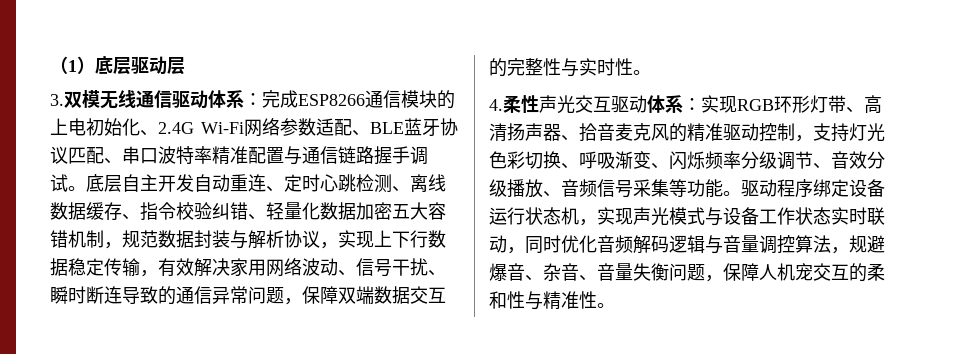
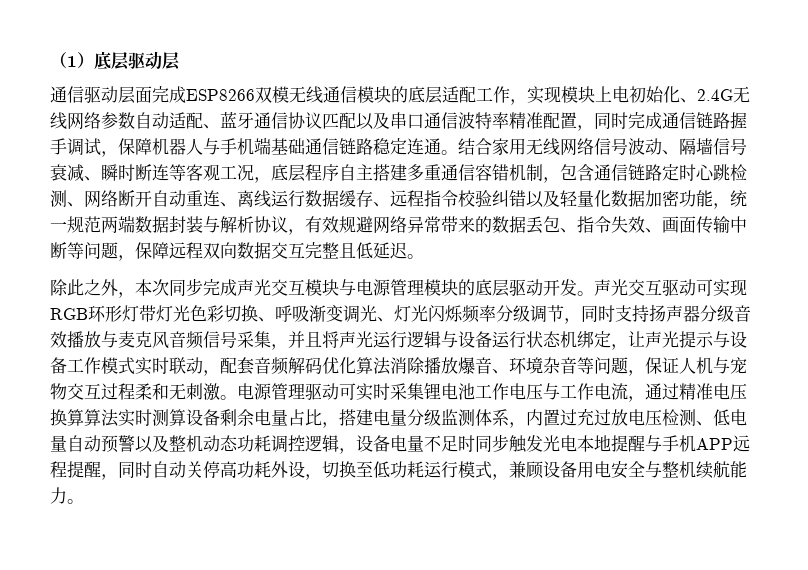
- 3.双模无线通信驱动体系：完成ESP8266通信模块的上电初始化、2.4G Wi-Fi网络参数适配、BLE蓝牙协议匹配、串口波特率精准配置与通信链路握手调试。底层自主开发自动重连、定时心跳检测、离线数据缓存、指令校验纠错、轻量化数据加密五大容错机制，规范数据封装与解析协议，实现上下行数据稳定传输，有效解决家用网络波动、信号干扰、瞬时断连导致的通信异常问题，保障双端数据交互的完整性与实时性。
- 4.柔性声光交互驱动体系：实现RGB环形灯带、高清扬声器、拾音麦克风的精准驱动控制，支持灯光色彩切换、呼吸渐变、闪烁频率分级调节、音效分级播放、音频信号采集等功能。驱动程序绑定设备运行状态机，实现声光模式与设备工作状态实时联动，同时优化音频解码逻辑与音量调控算法，规避爆音、杂音、音量失衡问题，保障人机宠交互的柔和性与精准性。
+ 通信驱动层面完成ESP8266双模无线通信模块的底层适配工作，实现模块上电初始化、2.4G无线网络参数自动适配、蓝牙通信协议匹配以及串口通信波特率精准配置，同时完成通信链路握手调试，保障机器人与手机端基础通信链路稳定连通。结合家用无线网络信号波动、隔墙信号衰减、瞬时断连等客观工况，底层程序自主搭建多重通信容错机制，包含通信链路定时心跳检测、网络断开自动重连、离线运行数据缓存、远程指令校验纠错以及轻量化数据加密功能，统一规范两端数据封装与解析协议，有效规避网络异常带来的数据丢包、指令失效、画面传输中断等问题，保障远程双向数据交互完整且低延迟。
+ 除此之外，本次同步完成声光交互模块与电源管理模块的底层驱动开发。声光交互驱动可实现RGB环形灯带灯光色彩切换、呼吸渐变调光、灯光闪烁频率分级调节，同时支持扬声器分级音效播放与麦克风音频信号采集，并且将声光运行逻辑与设备运行状态机绑定，让声光提示与设备工作模式实时联动，配套音频解码优化算法消除播放爆音、环境杂音等问题，保证人机与宠物交互过程柔和无刺激。电源管理驱动可实时采集锂电池工作电压与工作电流，通过精准电压换算算法实时测算设备剩余电量占比，搭建电量分级监测体系，内置过充过放电压检测、低电量自动预警以及整机动态功耗调控逻辑，设备电量不足时同步触发光电本地提醒与手机APP远程提醒，同时自动关停高功耗外设，切换至低功耗运行模式，兼顾设备用电安全与整机续航能力。

